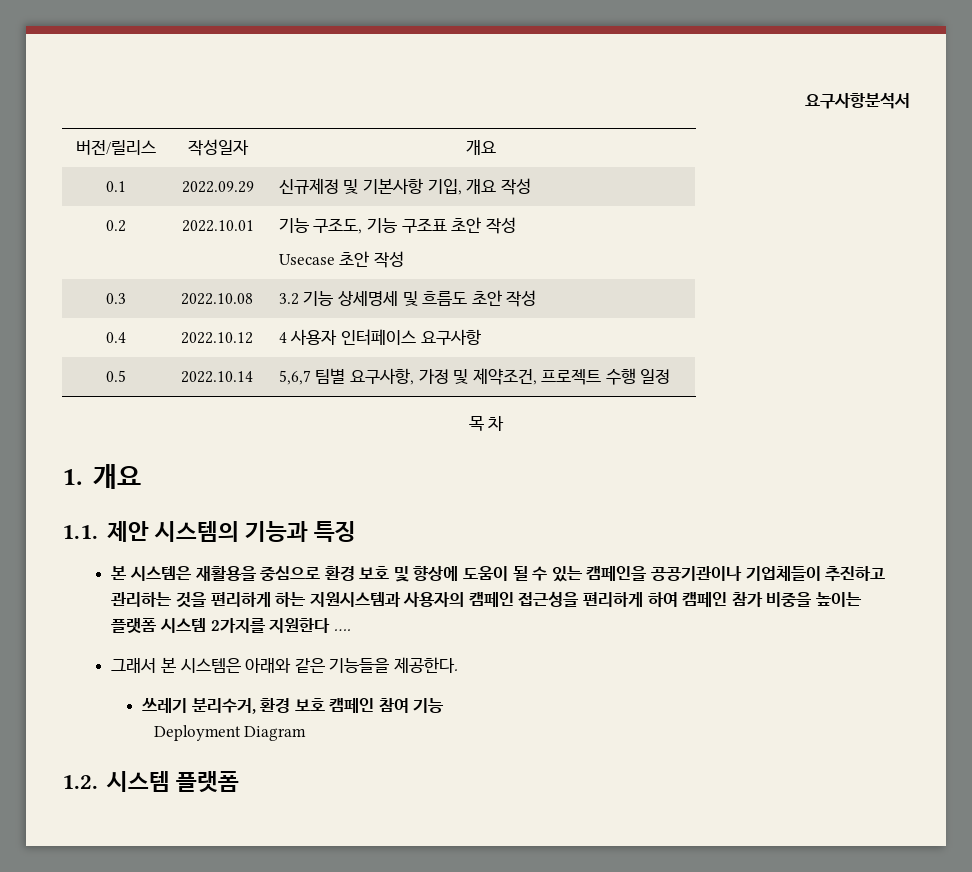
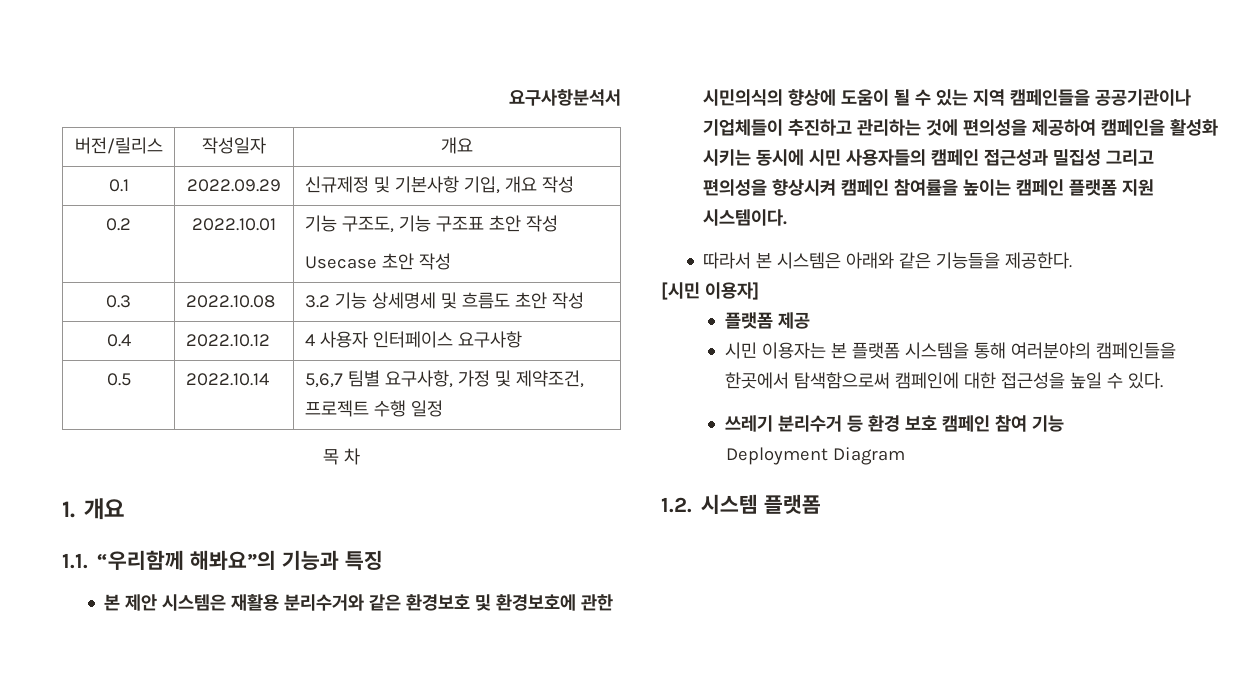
- 1.1. 제안 시스템의 기능과 특징
+ 1.1. “우리함께 해봐요”의 기능과 특징
- 본 시스템은 재활용을 중심으로 환경 보호 및 향상에 도움이 될 수 있는 캠페인을 공공기관이나 기업체들이 추진하고 관리하는 것을 편리하게 하는 지원시스템과 사용자의 캠페인 접근성을 편리하게 하여 캠페인 참가 비중을 높이는 플랫폼 시스템 2가지를 지원한다 ….
- 그래서 본 시스템은 아래와 같은 기능들을 제공한다.
+ 본 제안 시스템은 재활용 분리수거와 같은 환경보호 및 환경보호에 관한 시민의식의 향상에 도움이 될 수 있는 지역 캠페인들을 공공기관이나 기업체들이 추진하고 관리하는 것에 편의성을 제공하여 캠페인을 활성화 시키는 동시에 시민 사용자들의 캠페인 접근성과 밀집성 그리고 편의성을 향상시켜 캠페인 참여률을 높이는 캠페인 플랫폼 지원 시스템이다.
+ 따라서 본 시스템은 아래와 같은 기능들을 제공한다.
+ [시민 이용자]
+ 플랫폼 제공
+ 시민 이용자는 본 플랫폼 시스템을 통해 여러분야의 캠페인들을 한곳에서 탐색함으로써 캠페인에 대한 접근성을 높일 수 있다.
- 쓰레기 분리수거, 환경 보호 캠페인 참여 기능
+ 쓰레기 분리수거 등 환경 보호 캠페인 참여 기능

